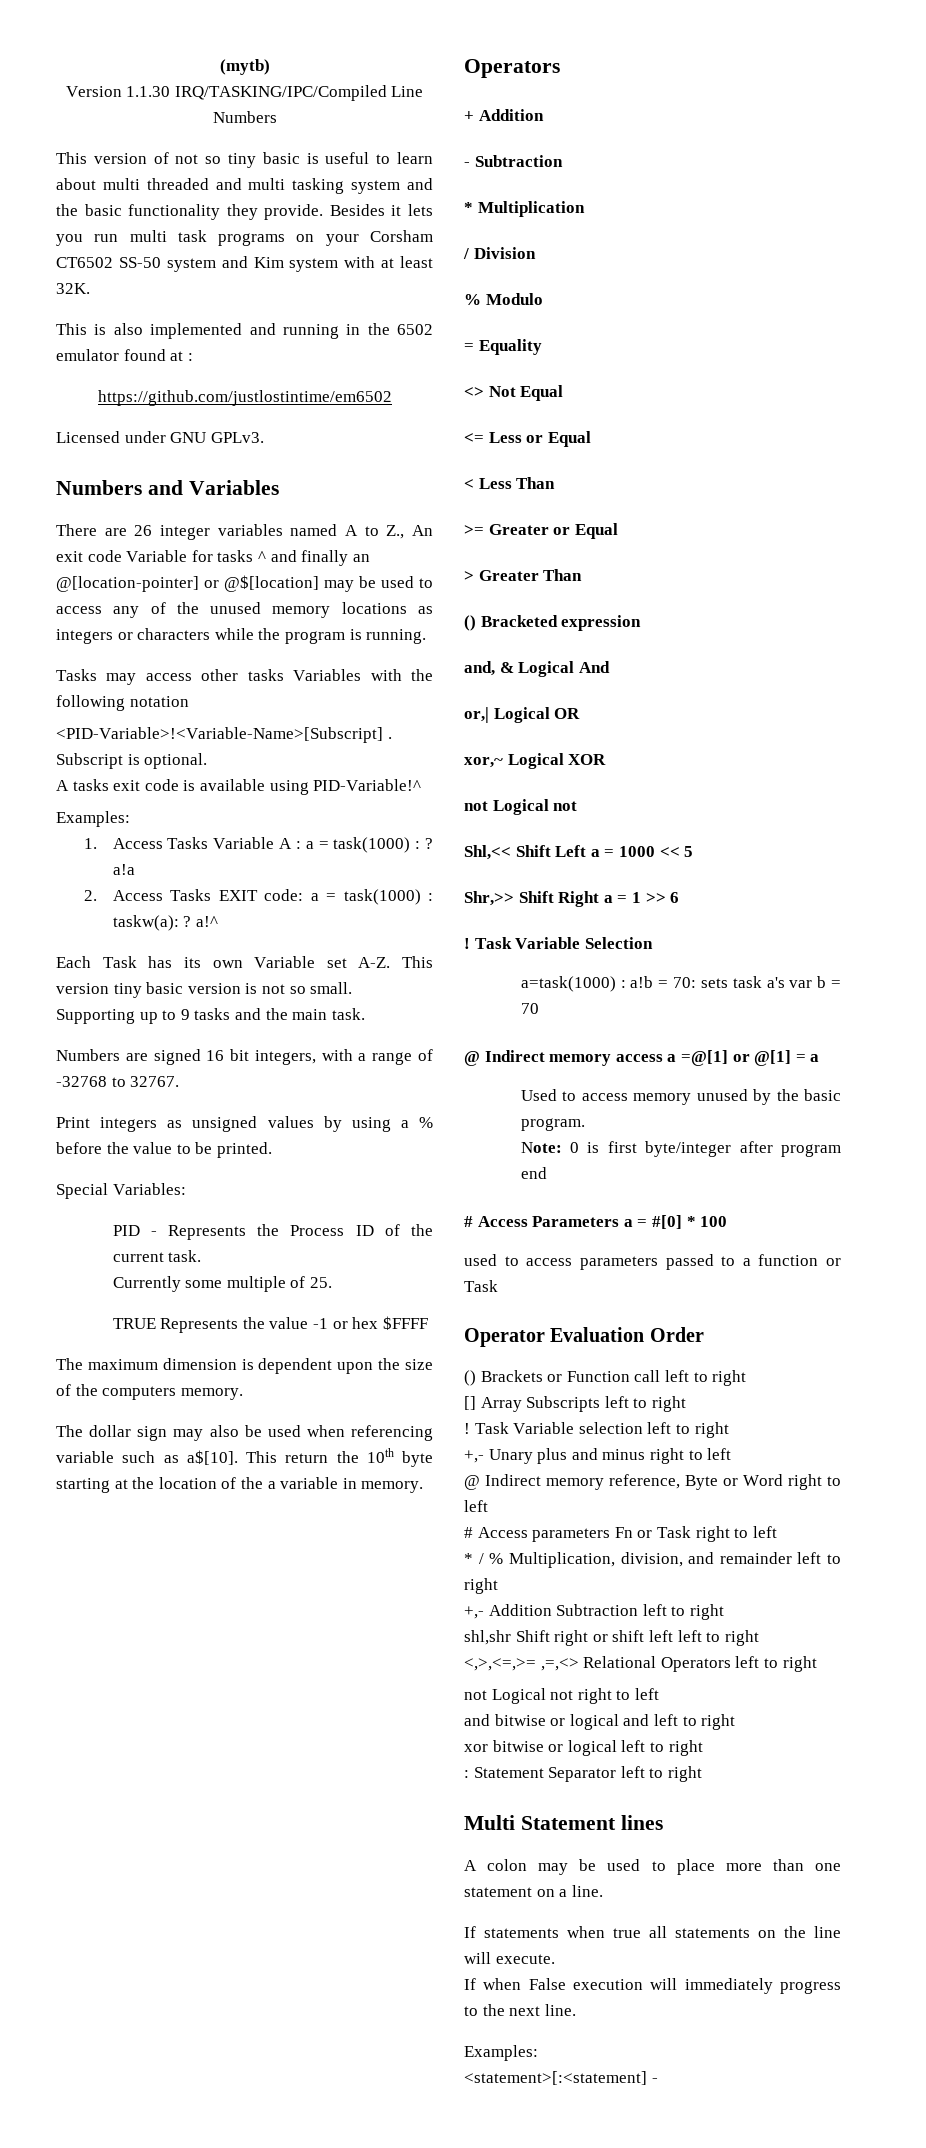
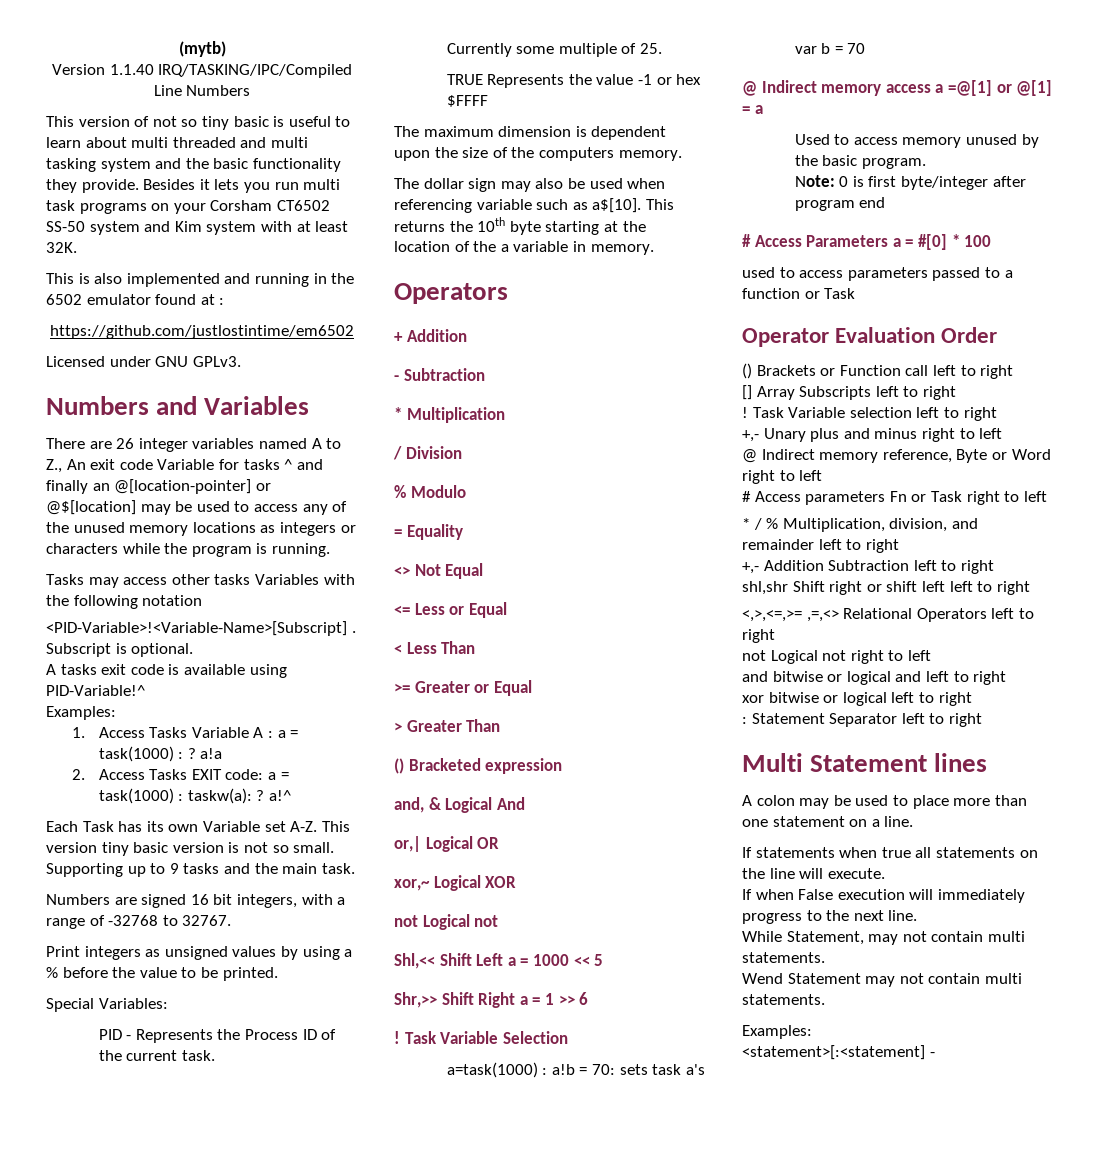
- Version 1.1.30 IRQ/TASKING/IPC/Compiled Line Numbers
+ Version 1.1.40 IRQ/TASKING/IPC/Compiled Line Numbers
- This return the 10th byte starting at the location of the a variable in memory.
+ This returns the 10th byte starting at the location of the a variable in memory.
+ While Statement, may not contain multi statements.
+ Wend Statement may not contain multi statements.

